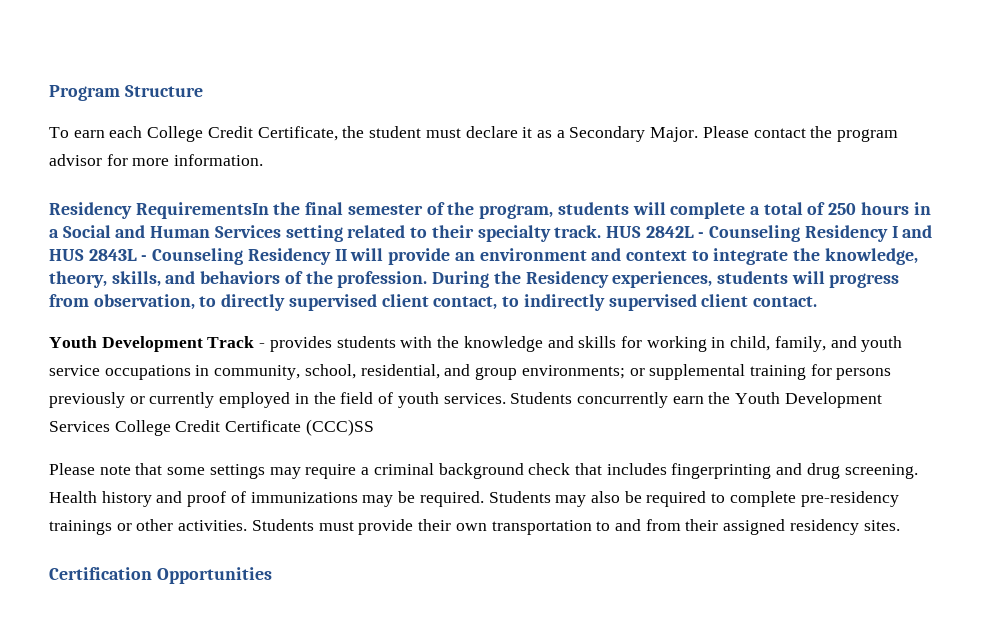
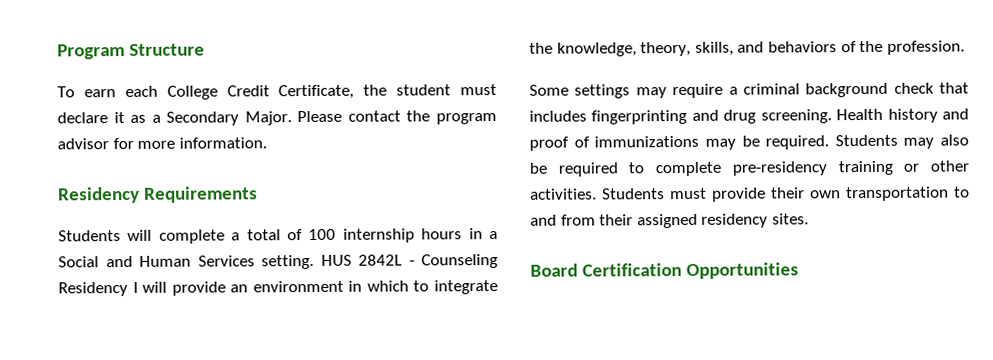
- Residency RequirementsIn the final semester of the program, students will complete a total of 250 hours in a Social and Human Services setting related to their specialty track.
+ Residency Requirements
+ Students will complete a total of 100 internship hours in a Social and Human Services setting.
- HUS 2842L - Counseling Residency I and HUS 2843L - Counseling Residency II will provide an environment and context to integrate the knowledge, theory, skills, and behaviors of the profession. During the Residency experiences, students will progress from observation, to directly supervised client contact, to indirectly supervised client contact.
- Youth Development Track - provides students with the knowledge and skills for working in child, family, and youth service occupations in community, school, residential, and group environments; or supplemental training for persons previously or currently employed in the field of youth services. Students concurrently earn the Youth Development Services College Credit Certificate (CCC)SS
- Please note that some settings may require a criminal background check that includes fingerprinting and drug screening.
+ HUS 2842L - Counseling Residency I will provide an environment in which to integrate the knowledge, theory, skills, and behaviors of the profession.
+ Some settings may require a criminal background check that includes fingerprinting and drug screening.
- Students may also be required to complete pre-residency trainings or other activities.
+ Students may also be required to complete pre-residency training or other activities.
- Certification Opportunities
+ Board Certification Opportunities

